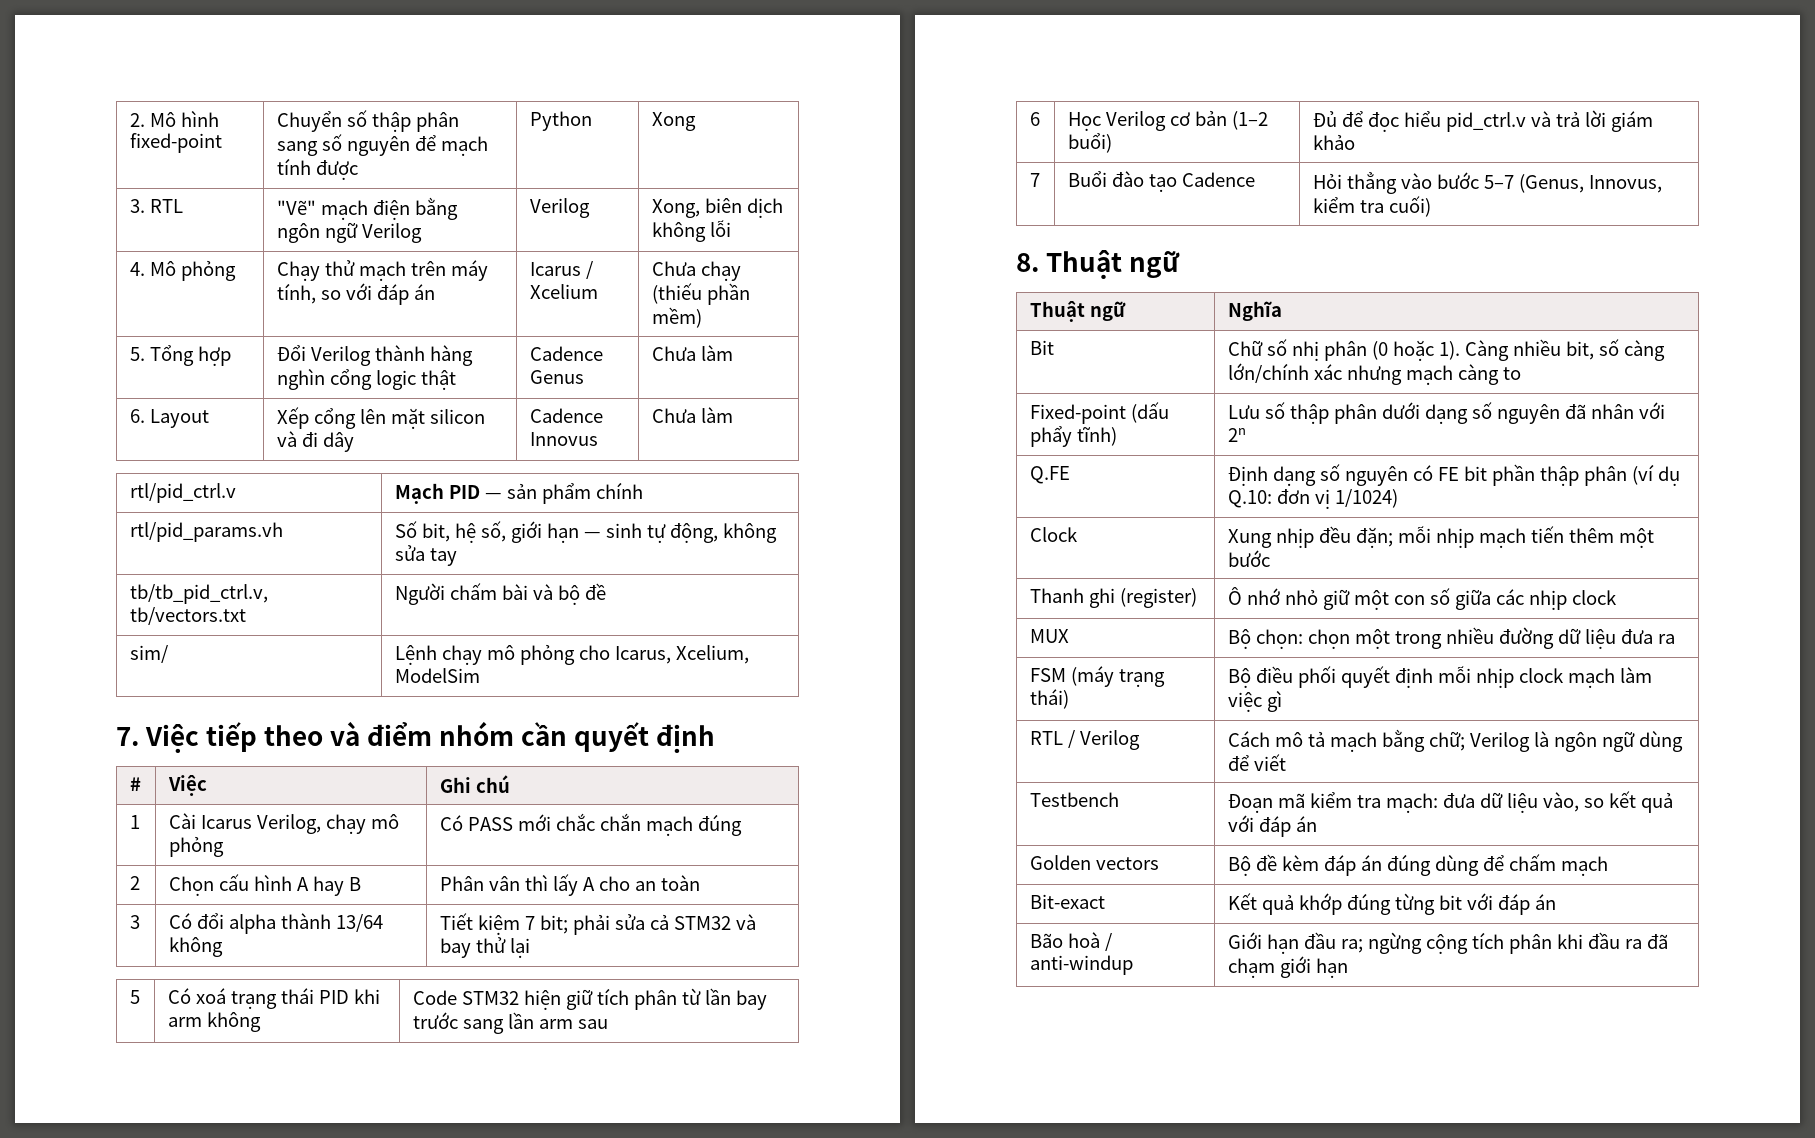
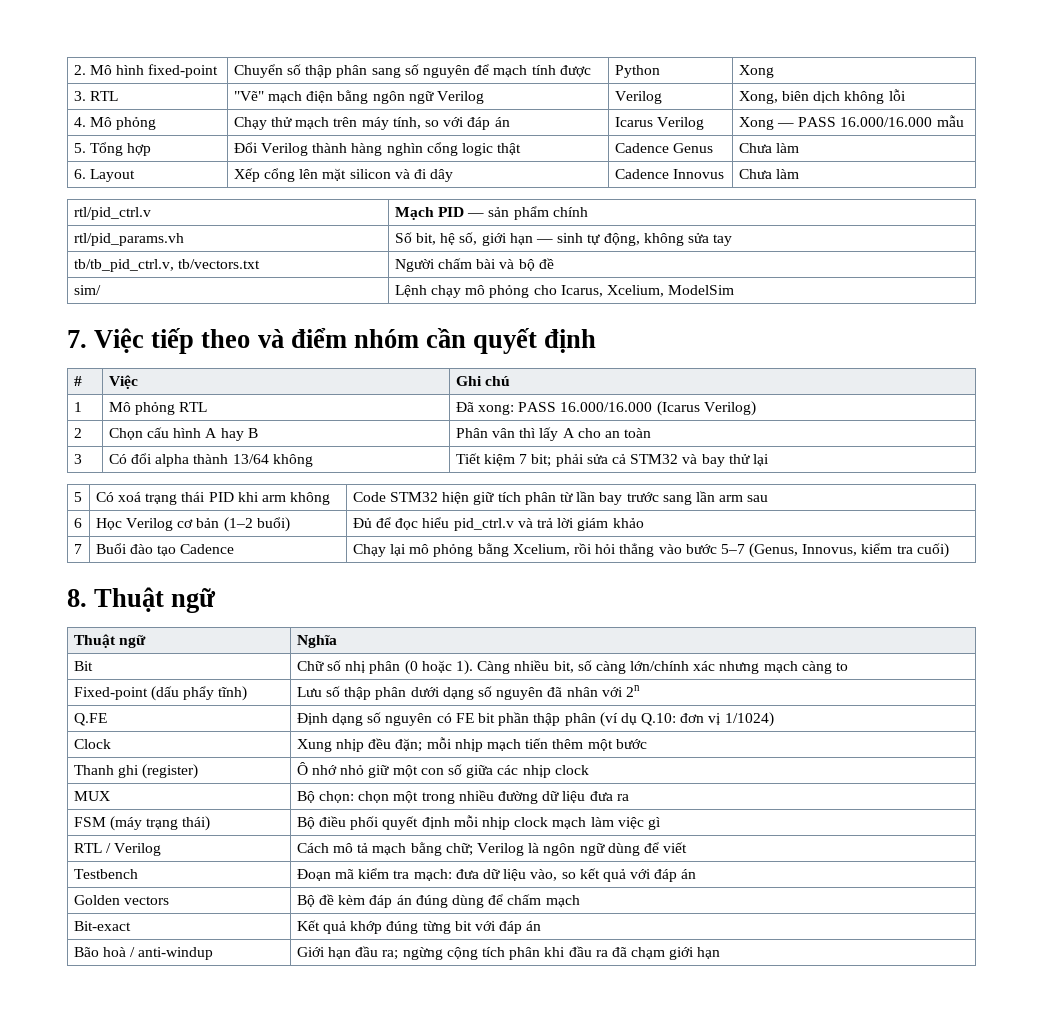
- 4. Mô phỏng | Chạy thử mạch trên máy tính, so với đáp án | Icarus / Xcelium | Chưa chạy (thiếu phần mềm)
+ 4. Mô phỏng | Chạy thử mạch trên máy tính, so với đáp án | Icarus Verilog | Xong — PASS 16.000/16.000 mẫu
- 1 | Cài Icarus Verilog, chạy mô phỏng | Có PASS mới chắc chắn mạch đúng
+ 1 | Mô phỏng RTL | Đã xong: PASS 16.000/16.000 (Icarus Verilog)
- 7 | Buổi đào tạo Cadence | Hỏi thẳng vào bước 5–7 (Genus, Innovus, kiểm tra cuối)
+ 7 | Buổi đào tạo Cadence | Chạy lại mô phỏng bằng Xcelium, rồi hỏi thẳng vào bước 5–7 (Genus, Innovus, kiểm tra cuối)

